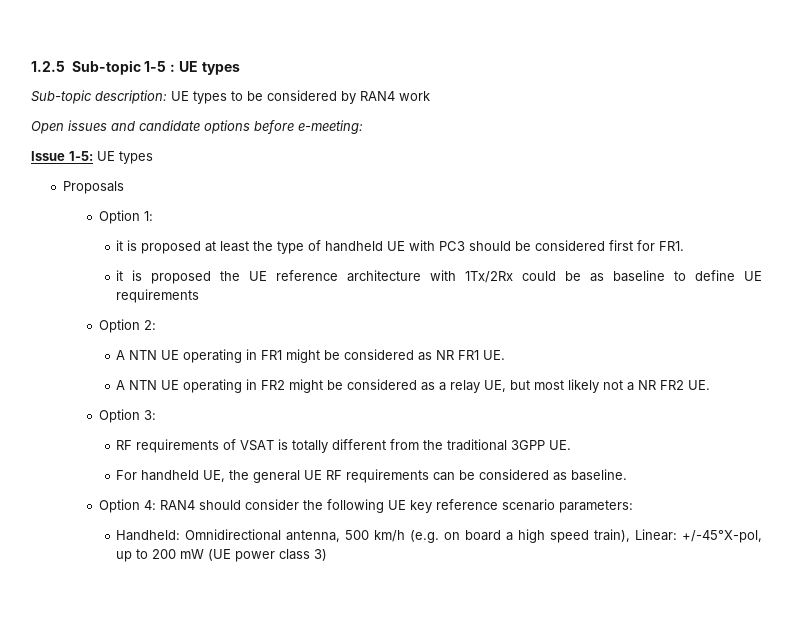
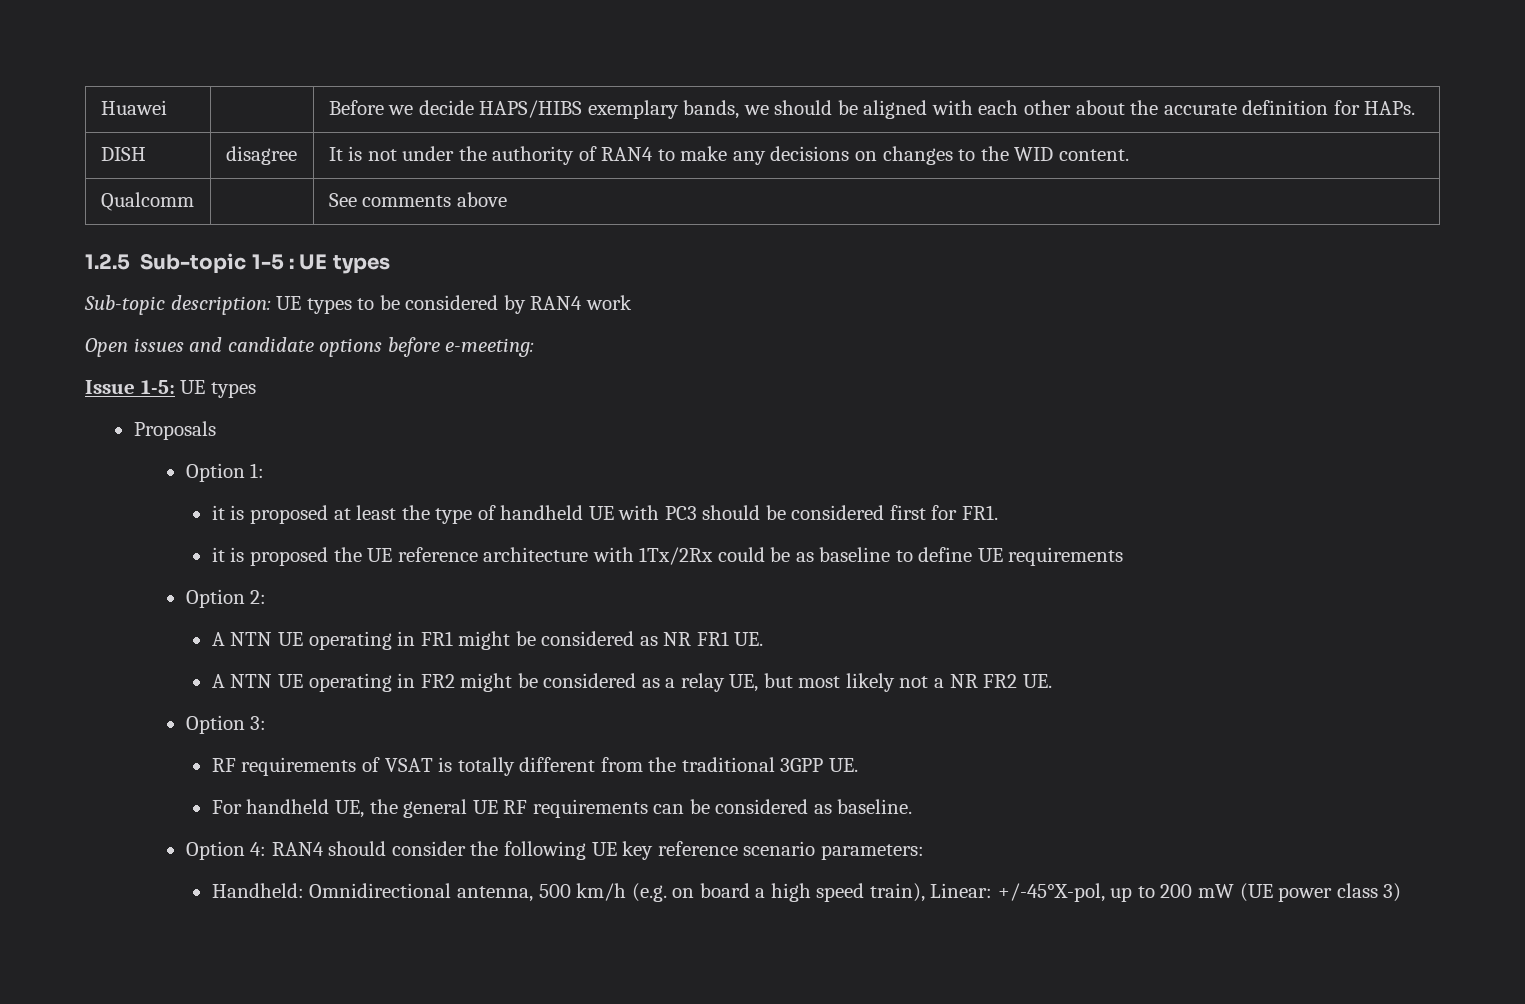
+ Huawei | | Before we decide HAPS/HIBS exemplary bands, we should be aligned with each other about the accurate definition for HAPs.
+ DISH | disagree | It is not under the authority of RAN4 to make any decisions on changes to the WID content.
+ Qualcomm | | See comments above

